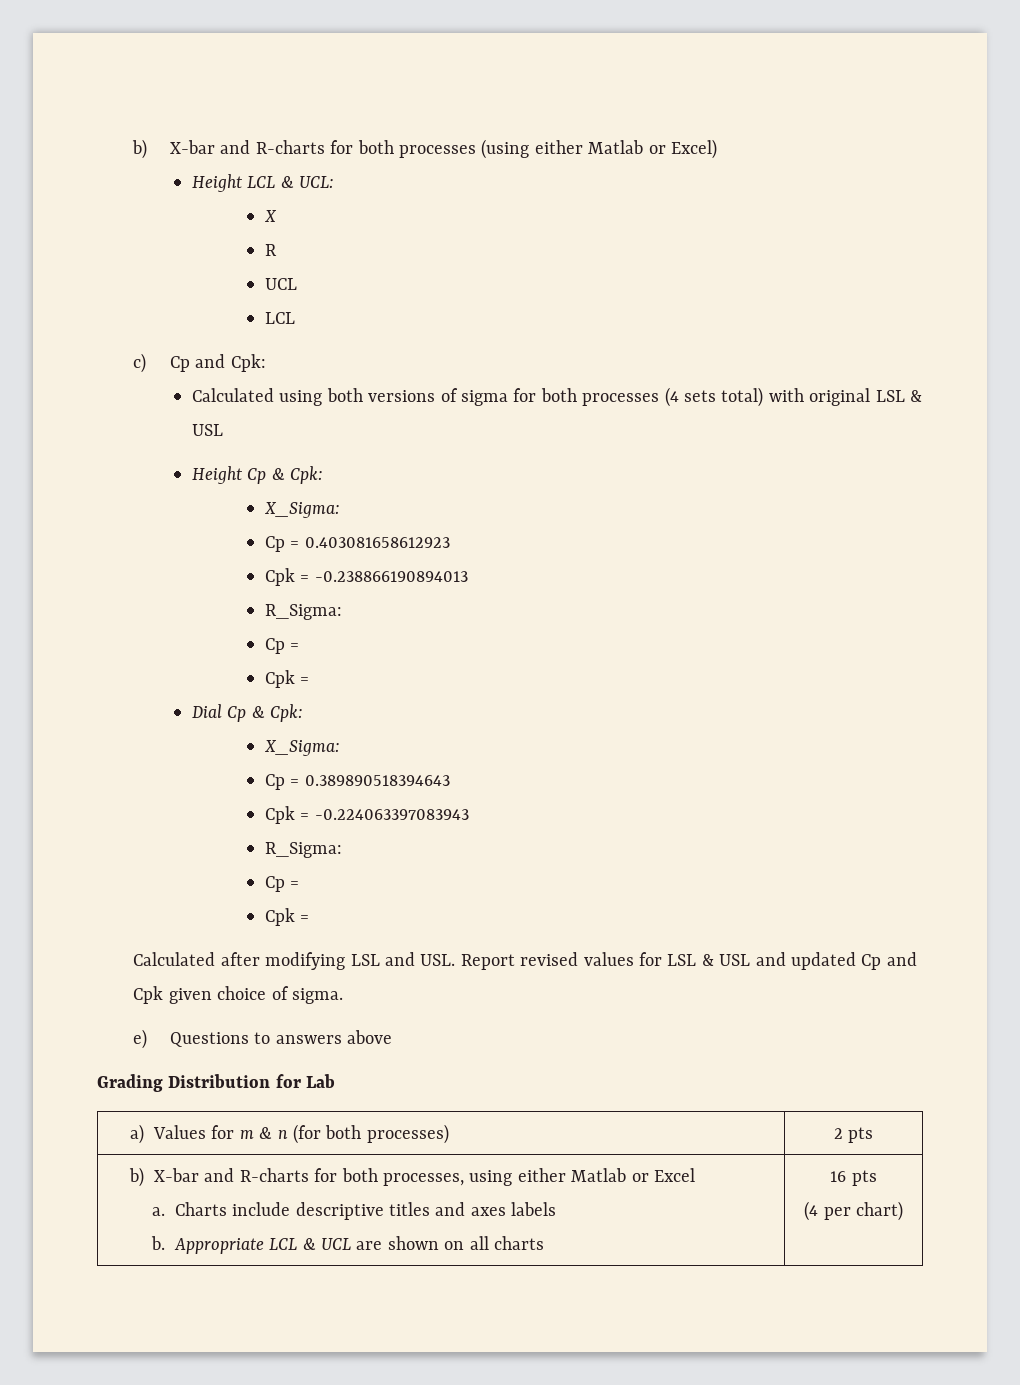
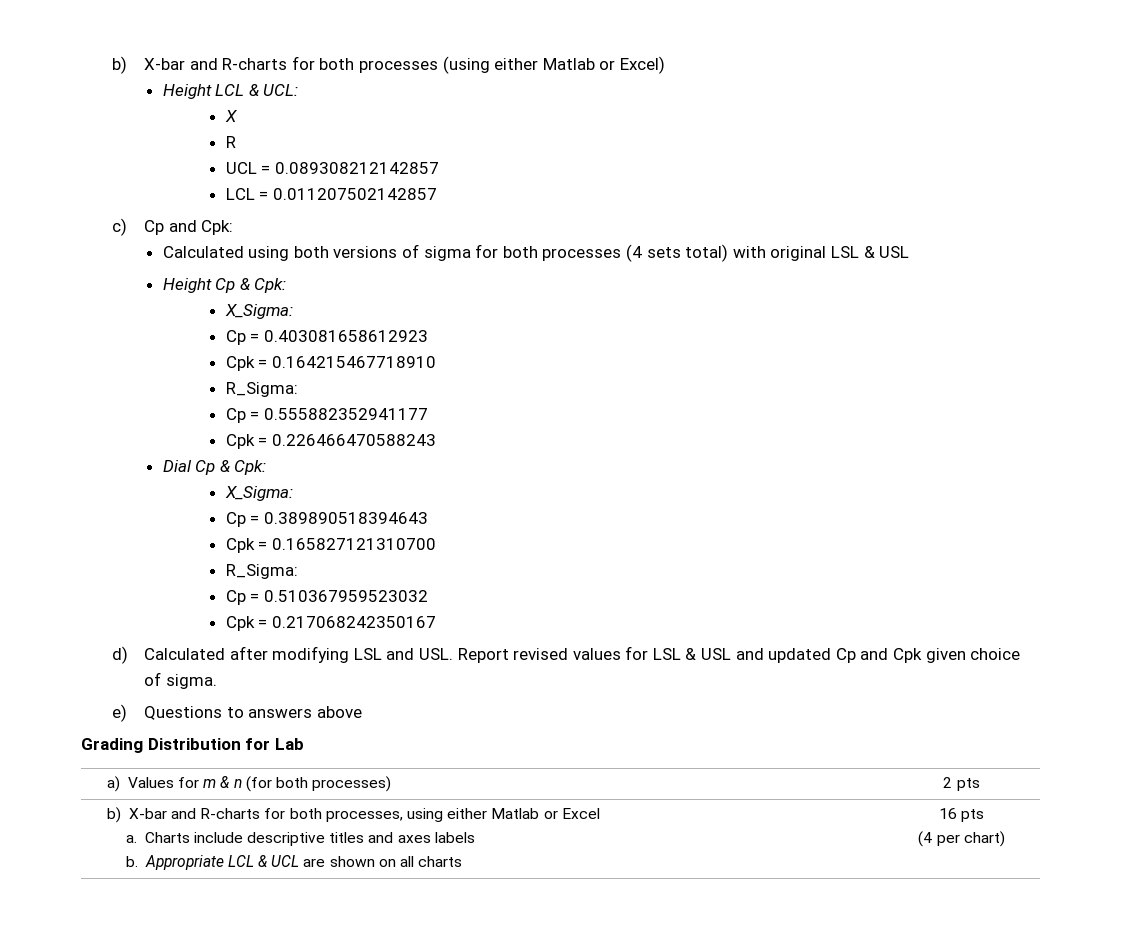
  R
- UCL
- LCL
+ UCL = 0.089308212142857
+ LCL = 0.011207502142857
- Cpk = -0.238866190894013
+ Cpk = 0.164215467718910
  R_Sigma:
- Cp =
- Cpk =
+ Cp = 0.555882352941177
+ Cpk = 0.226466470588243
- Cpk = -0.224063397083943
+ Cpk = 0.165827121310700
  R_Sigma:
- Cp =
- Cpk =
- Calculated after modifying LSL and USL. Report revised values for LSL & USL and updated Cp and Cpk given choice of sigma.
+ Cp = 0.510367959523032
+ Cpk = 0.217068242350167
+ d) Calculated after modifying LSL and USL. Report revised values for LSL & USL and updated Cp and Cpk given choice of sigma.

